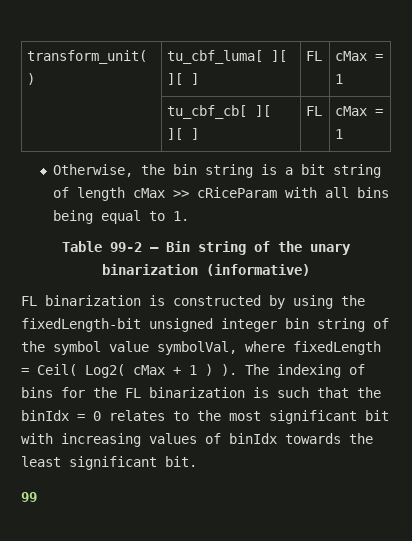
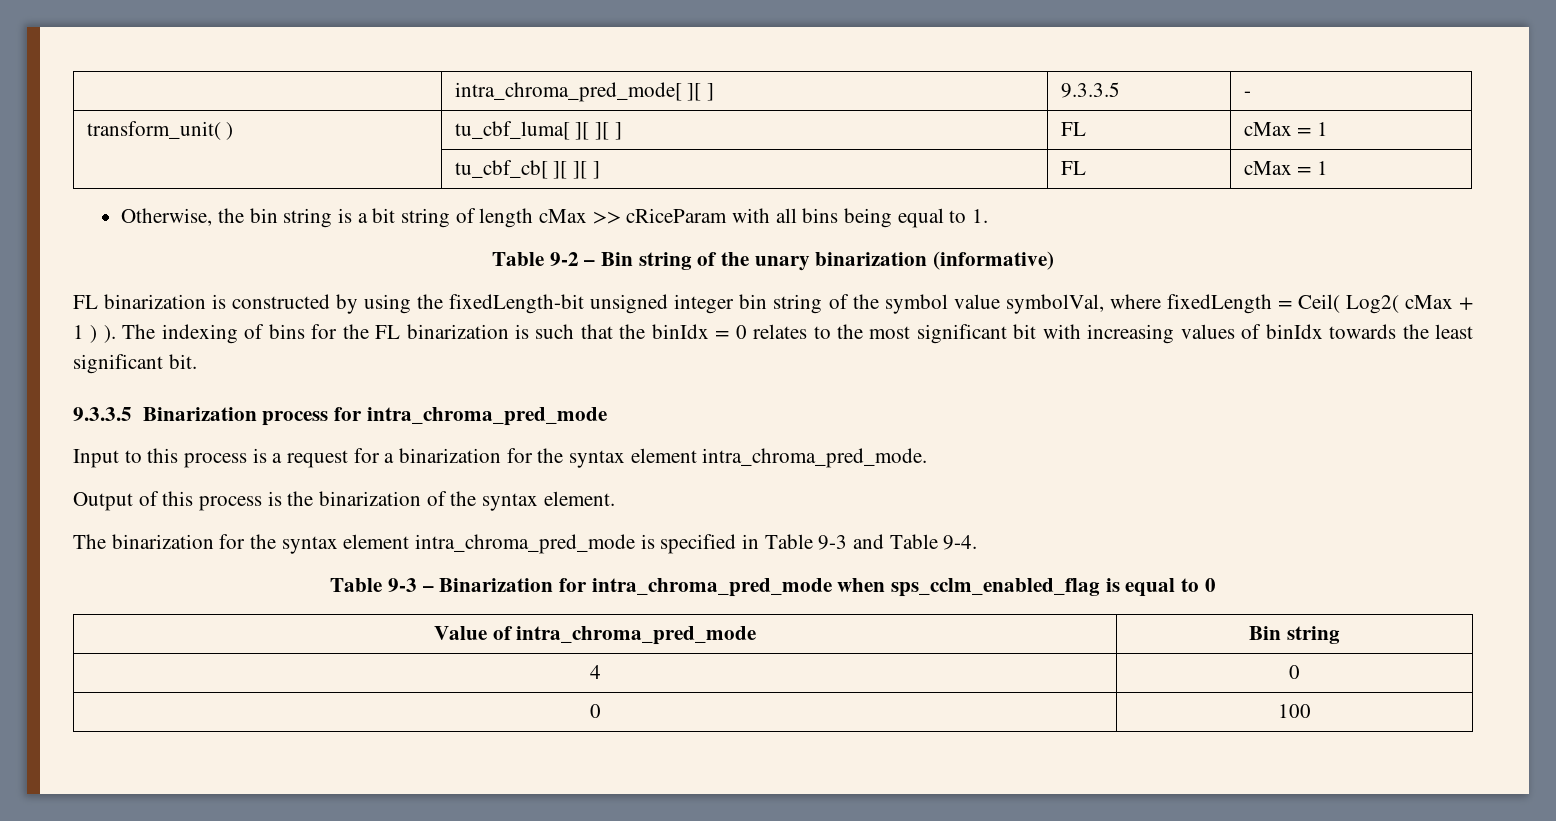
+ | intra_chroma_pred_mode[ ][ ] | 9.3.3.5 | -
- Table 99-2 – Bin string of the unary binarization (informative)
+ Table 9-2 – Bin string of the unary binarization (informative)
- 99
+ 9.3.3.5 Binarization process for intra_chroma_pred_mode
+ Input to this process is a request for a binarization for the syntax element intra_chroma_pred_mode.
+ Output of this process is the binarization of the syntax element.
+ The binarization for the syntax element intra_chroma_pred_mode is specified in Table 9-3 and Table 9-4.
+ Table 9-3 – Binarization for intra_chroma_pred_mode when sps_cclm_enabled_flag is equal to 0
+ Value of intra_chroma_pred_mode | Bin string
+ 4 | 0
+ 0 | 100

